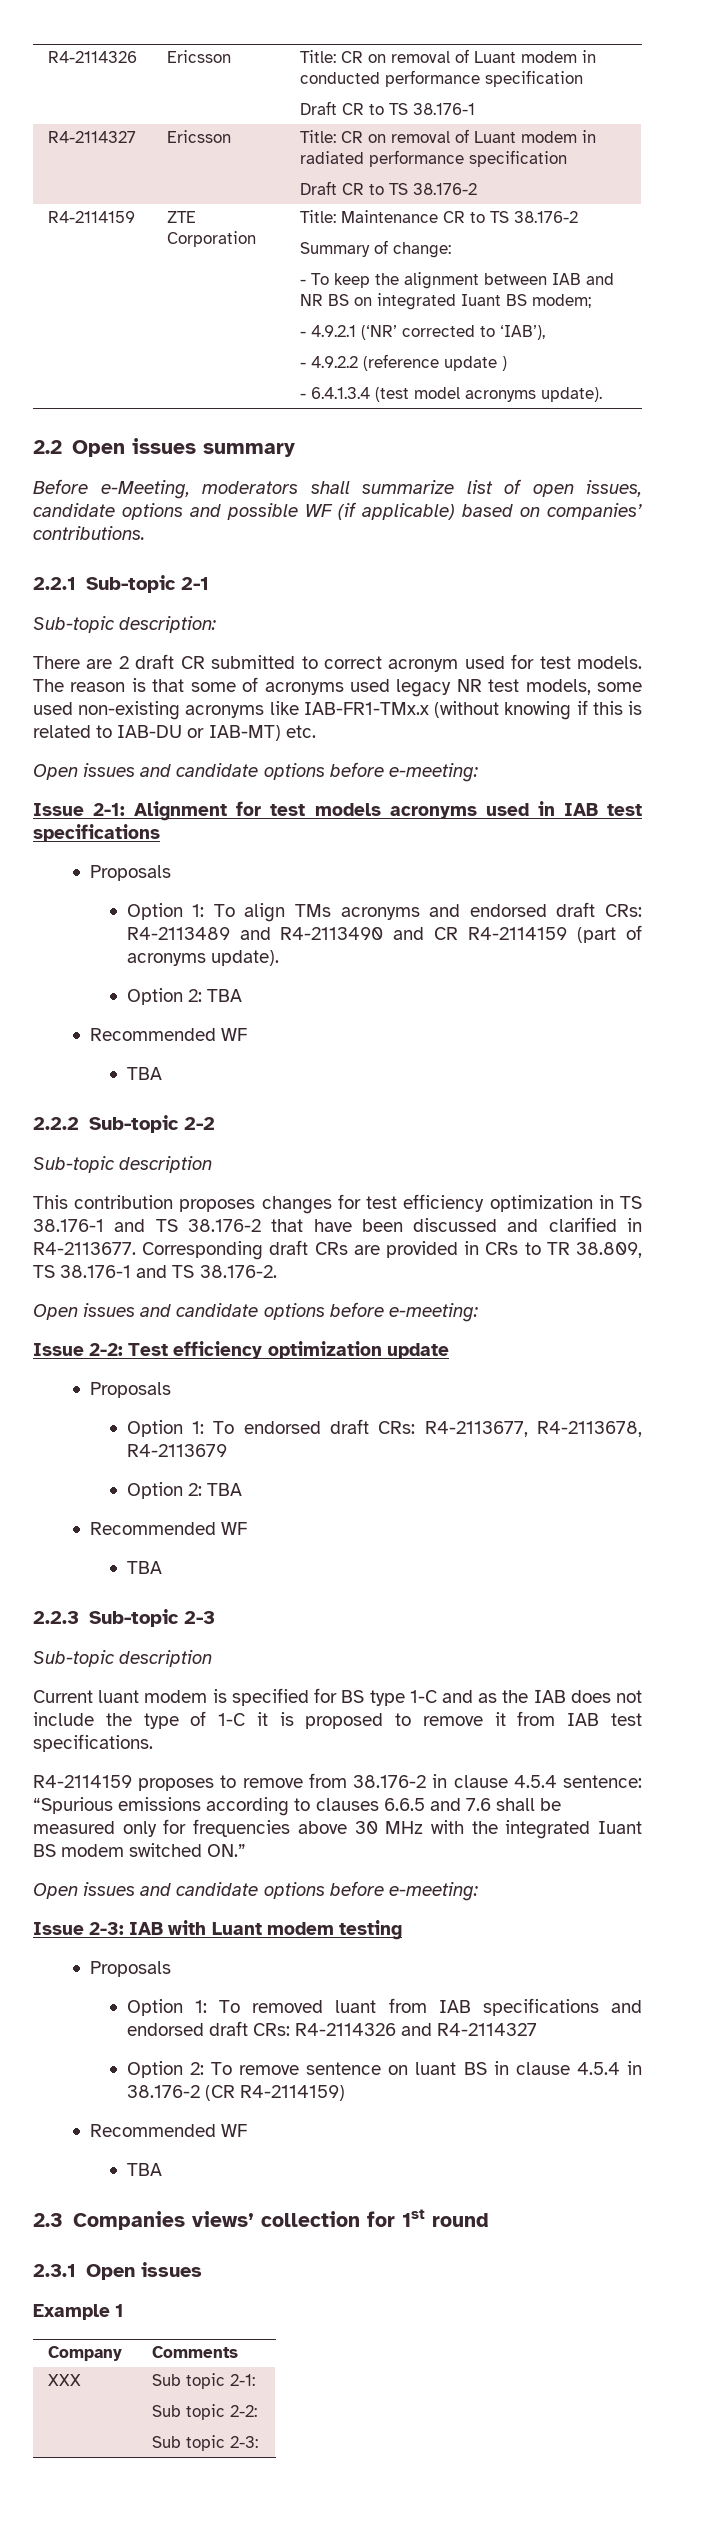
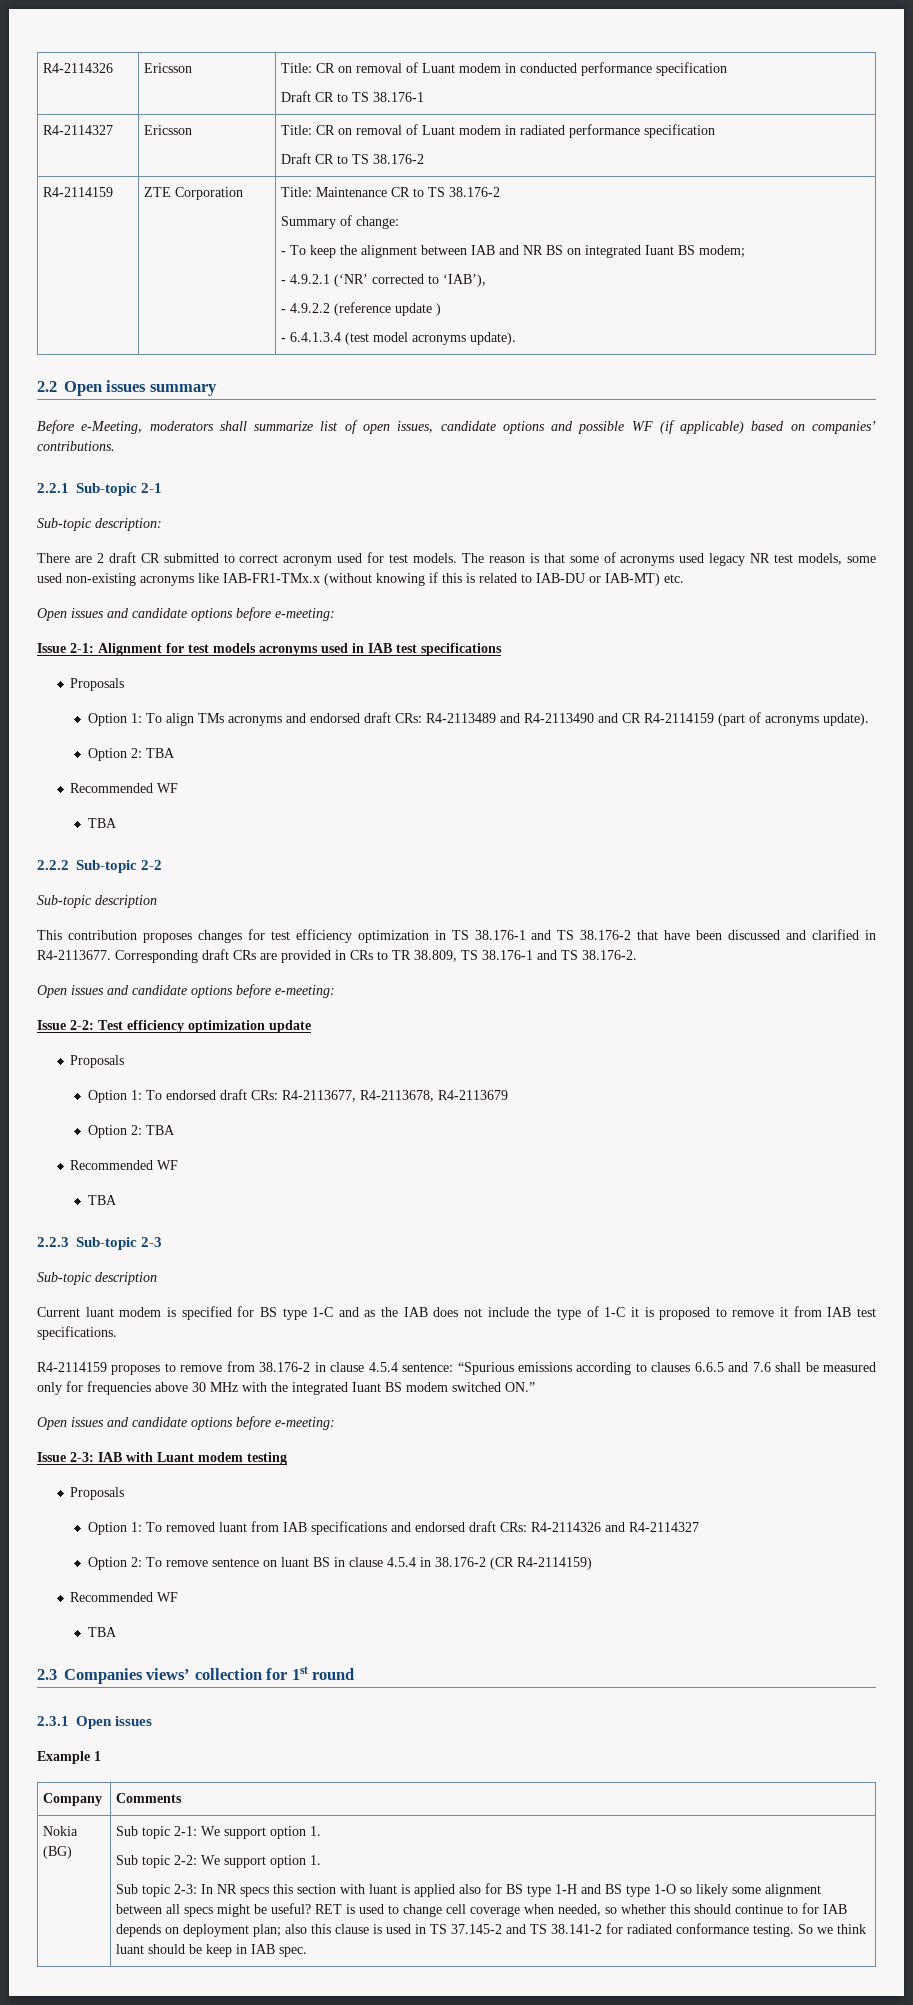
- XXX
+ Nokia (BG)
- Sub topic 2-1:
+ Sub topic 2-1: We support option 1.
- Sub topic 2-2:
+ Sub topic 2-2: We support option 1.
- Sub topic 2-3:
+ Sub topic 2-3: In NR specs this section with luant is applied also for BS type 1-H and BS type 1-O so likely some alignment between all specs might be useful? RET is used to change cell coverage when needed, so whether this should continue to for IAB depends on deployment plan; also this clause is used in TS 37.145-2 and TS 38.141-2 for radiated conformance testing. So we think luant should be keep in IAB spec.

